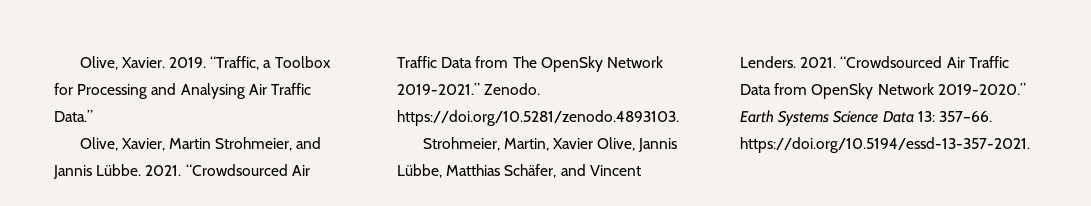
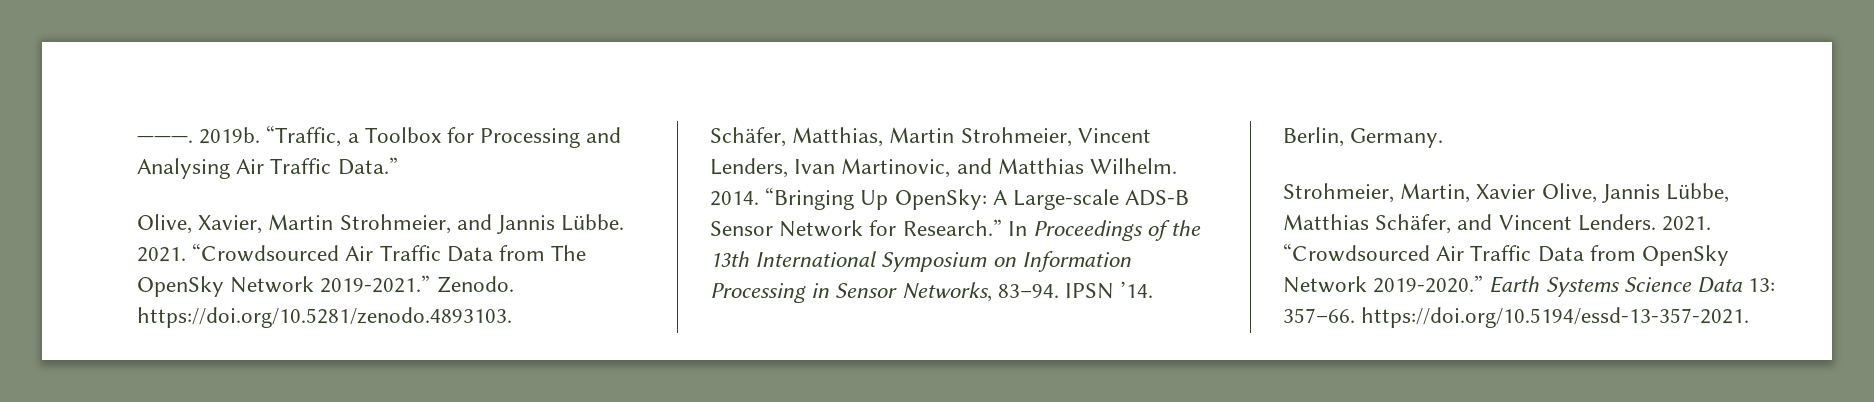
- Olive, Xavier. 2019.
+ ———. 2019b.
+ Schäfer, Matthias, Martin Strohmeier, Vincent Lenders, Ivan Martinovic, and Matthias Wilhelm. 2014. “Bringing Up OpenSky: A Large-scale ADS-B Sensor Network for Research.” In Proceedings of the 13th International Symposium on Information Processing in Sensor Networks, 83–94. IPSN ’14. Berlin, Germany.

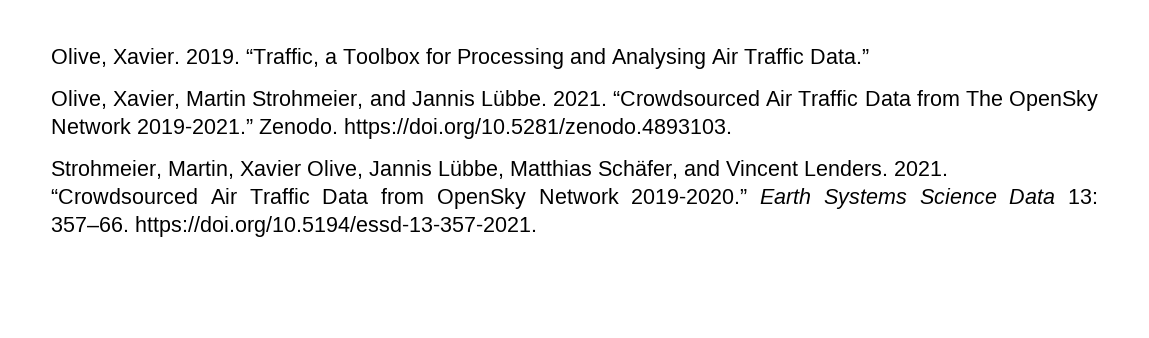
- ———. 2019b.
+ Olive, Xavier. 2019.
- Schäfer, Matthias, Martin Strohmeier, Vincent Lenders, Ivan Martinovic, and Matthias Wilhelm. 2014. “Bringing Up OpenSky: A Large-scale ADS-B Sensor Network for Research.” In Proceedings of the 13th International Symposium on Information Processing in Sensor Networks, 83–94. IPSN ’14. Berlin, Germany.

